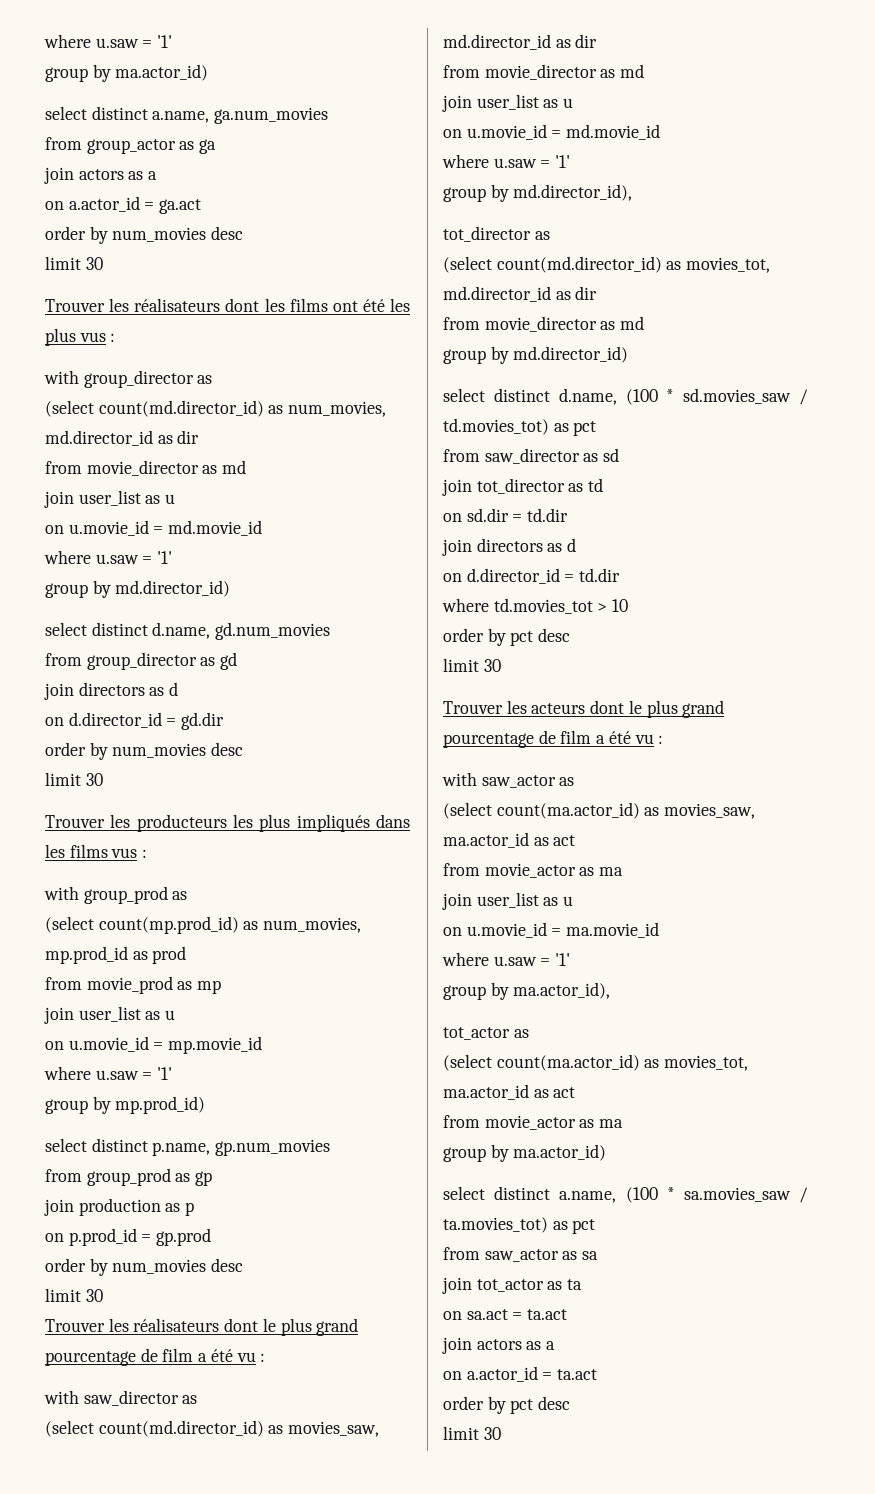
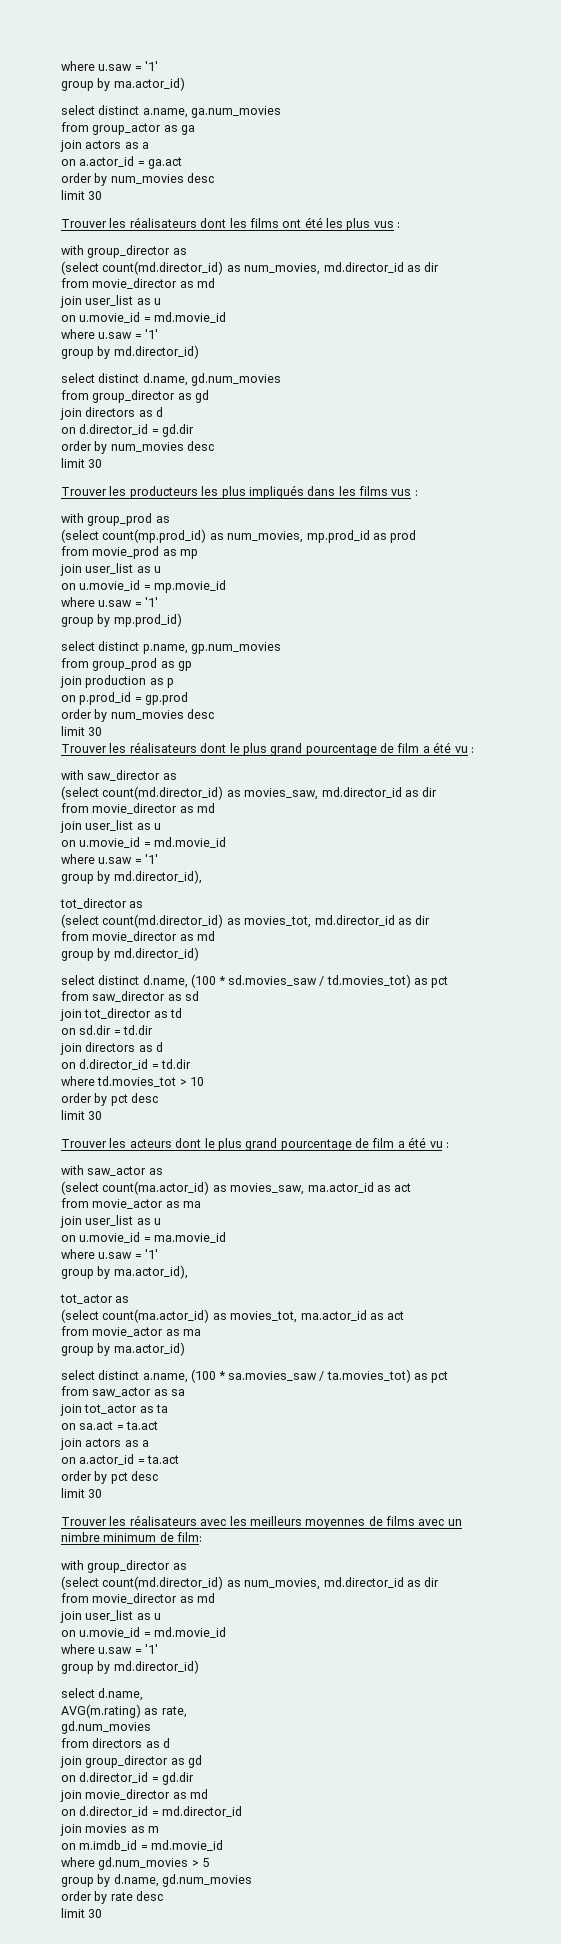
+ Trouver les réalisateurs avec les meilleurs moyennes de films avec un nimbre minimum de film:
+ with group_director as
+ (select count(md.director_id) as num_movies, md.director_id as dir
+ from movie_director as md
+ join user_list as u
+ on u.movie_id = md.movie_id
+ where u.saw = '1'
+ group by md.director_id)
+ select d.name,
+ AVG(m.rating) as rate,
+ gd.num_movies
+ from directors as d
+ join group_director as gd
+ on d.director_id = gd.dir
+ join movie_director as md
+ on d.director_id = md.director_id
+ join movies as m
+ on m.imdb_id = md.movie_id
+ where gd.num_movies > 5
+ group by d.name, gd.num_movies
+ order by rate desc
+ limit 30

